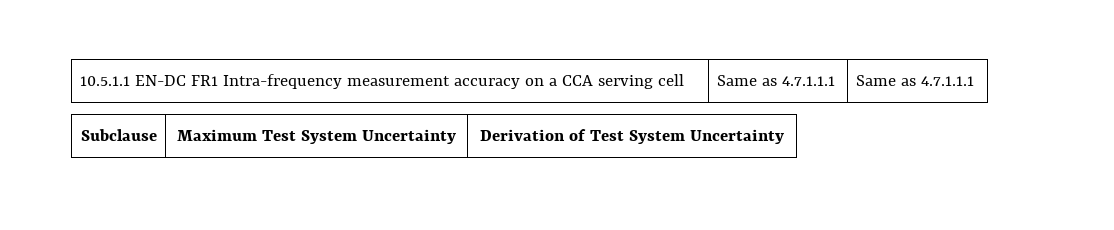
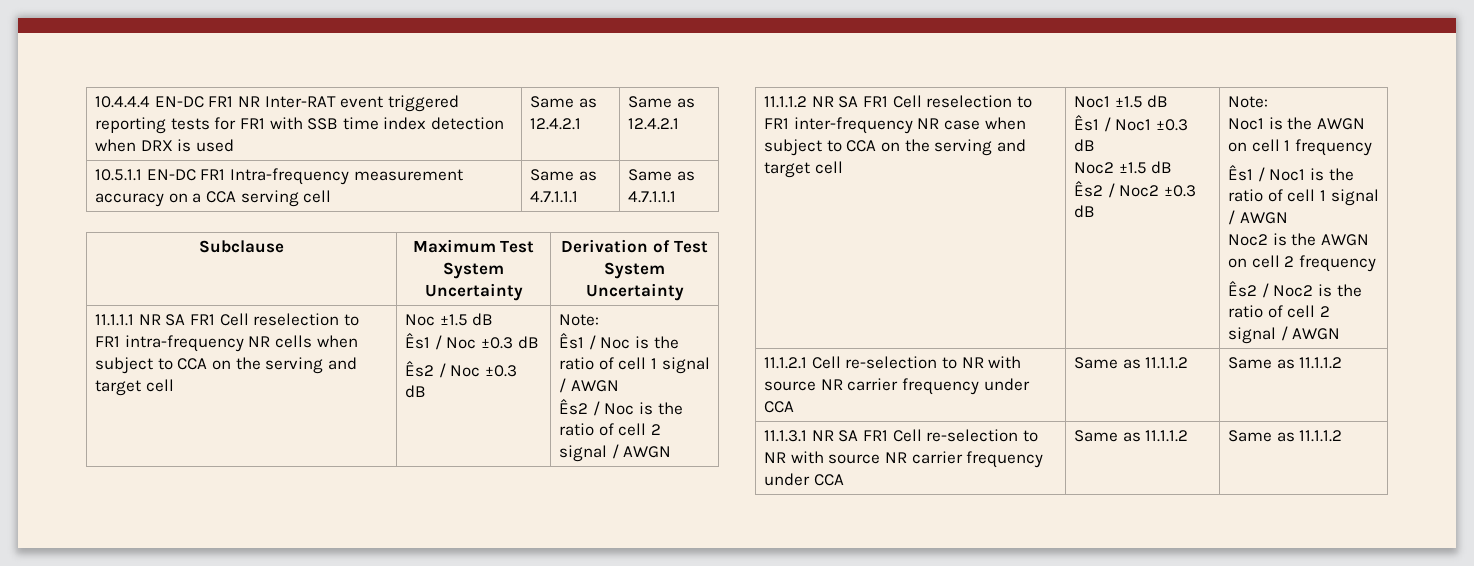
+ 10.4.4.4 EN-DC FR1 NR Inter-RAT event triggered reporting tests for FR1 with SSB time index detection when DRX is used | Same as 12.4.2.1 | Same as 12.4.2.1
+ 11.1.1.1 NR SA FR1 Cell reselection to FR1 intra-frequency NR cells when subject to CCA on the serving and target cell | Noc ±1.5 dB
+ Ês1 / Noc ±0.3 dB
+ Ês2 / Noc ±0.3 dB | Note:
+ Ês1 / Noc is the ratio of cell 1 signal / AWGN
+ Ês2 / Noc is the ratio of cell 2 signal / AWGN
+ 11.1.1.2 NR SA FR1 Cell reselection to FR1 inter-frequency NR case when subject to CCA on the serving and target cell | Noc1 ±1.5 dB
+ Ês1 / Noc1 ±0.3 dB
+ Noc2 ±1.5 dB
+ Ês2 / Noc2 ±0.3 dB | Note:
+ Noc1 is the AWGN on cell 1 frequency
+ Ês1 / Noc1 is the ratio of cell 1 signal / AWGN
+ Noc2 is the AWGN on cell 2 frequency
+ Ês2 / Noc2 is the ratio of cell 2 signal / AWGN
+ 11.1.2.1 Cell re-selection to NR with source NR carrier frequency under CCA | Same as 11.1.1.2 | Same as 11.1.1.2
+ 11.1.3.1 NR SA FR1 Cell re-selection to NR with source NR carrier frequency under CCA | Same as 11.1.1.2 | Same as 11.1.1.2

